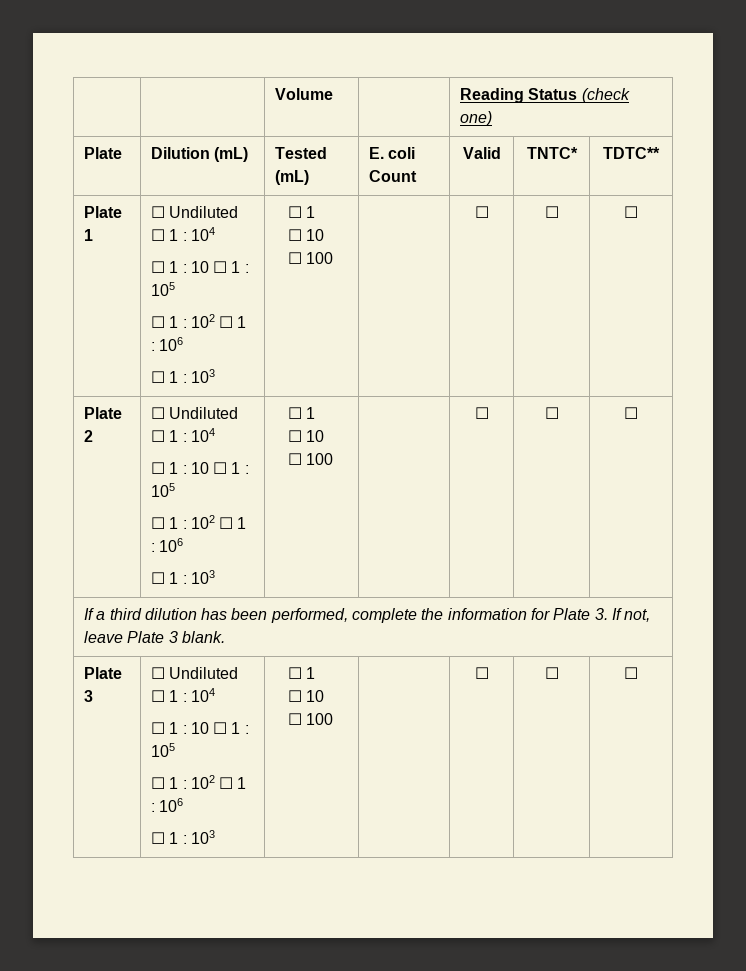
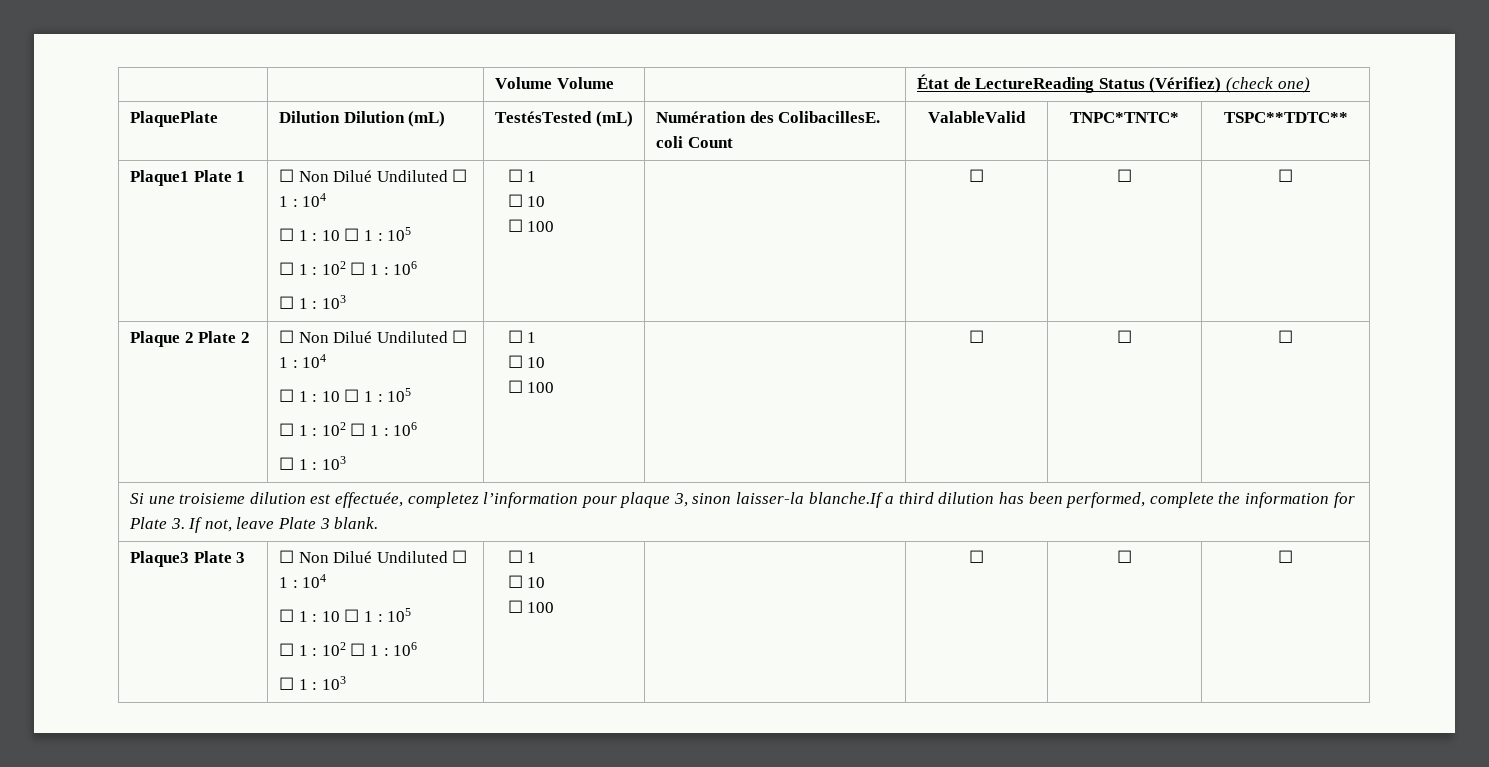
- | | Volume | | Reading Status (check one)
+ | | Volume Volume | | État de LectureReading Status (Vérifiez) (check one)
- Plate | Dilution (mL) | Tested (mL) | E. coli Count | Valid | TNTC* | TDTC**
- Plate 1 | ☐ Undiluted ☐ 1 : 104
+ PlaquePlate | Dilution Dilution (mL) | TestésTested (mL) | Numération des ColibacillesE. coli Count | ValableValid | TNPC*TNTC* | TSPC**TDTC**
+ Plaque1 Plate 1 | ☐ Non Dilué Undiluted ☐ 1 : 104
- Plate 2 | ☐ Undiluted ☐ 1 : 104
+ Plaque 2 Plate 2 | ☐ Non Dilué Undiluted ☐ 1 : 104
- If a third dilution has been performed, complete the information for Plate 3. If not, leave Plate 3 blank.
+ Si une troisieme dilution est effectuée, completez l’information pour plaque 3, sinon laisser-la blanche.If a third dilution has been performed, complete the information for Plate 3. If not, leave Plate 3 blank.
- Plate 3 | ☐ Undiluted ☐ 1 : 104
+ Plaque3 Plate 3 | ☐ Non Dilué Undiluted ☐ 1 : 104

